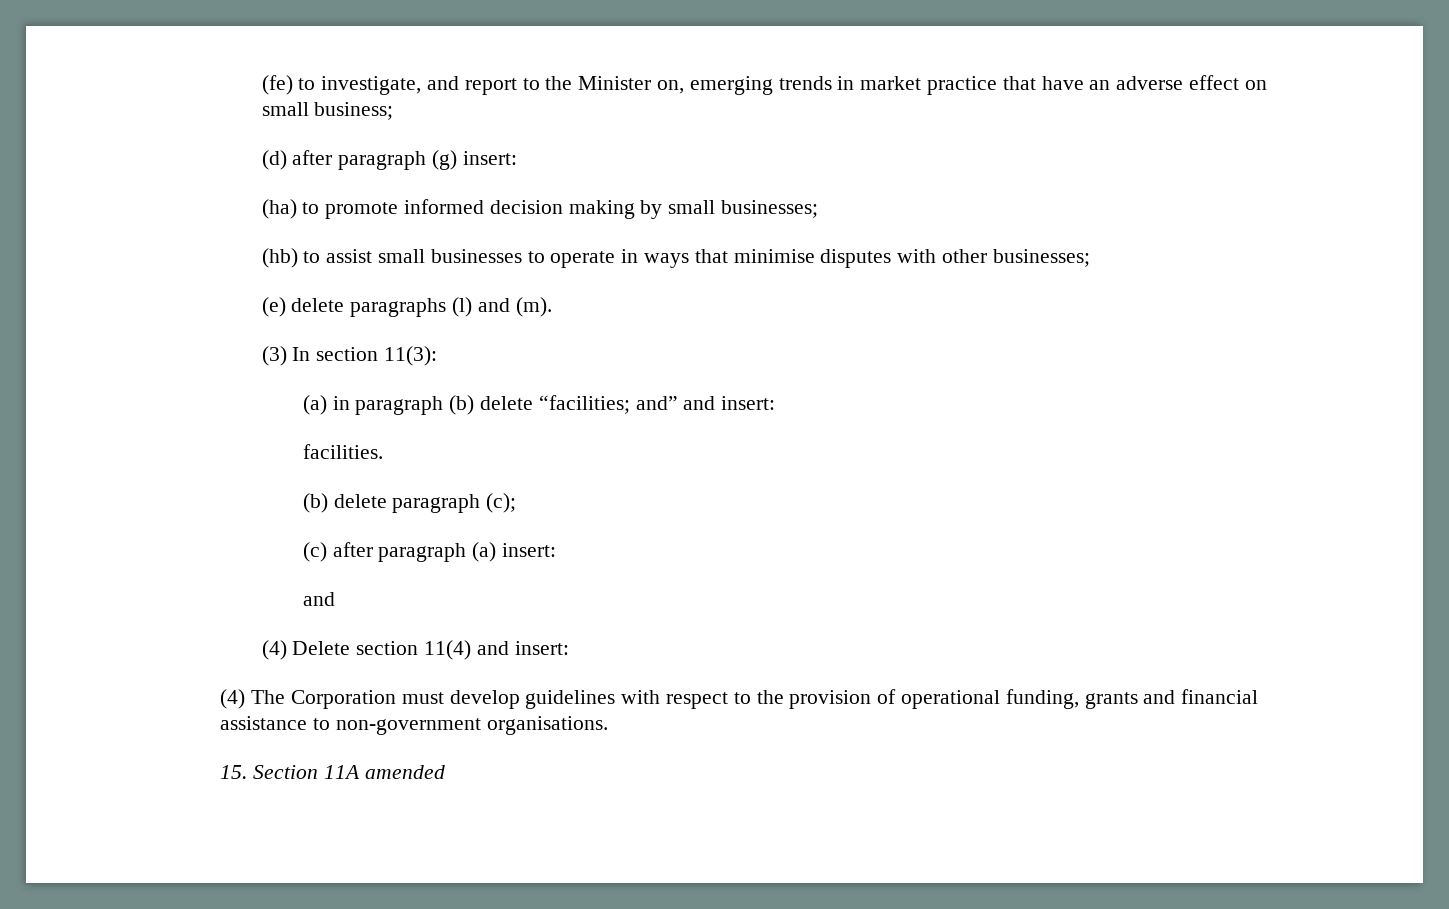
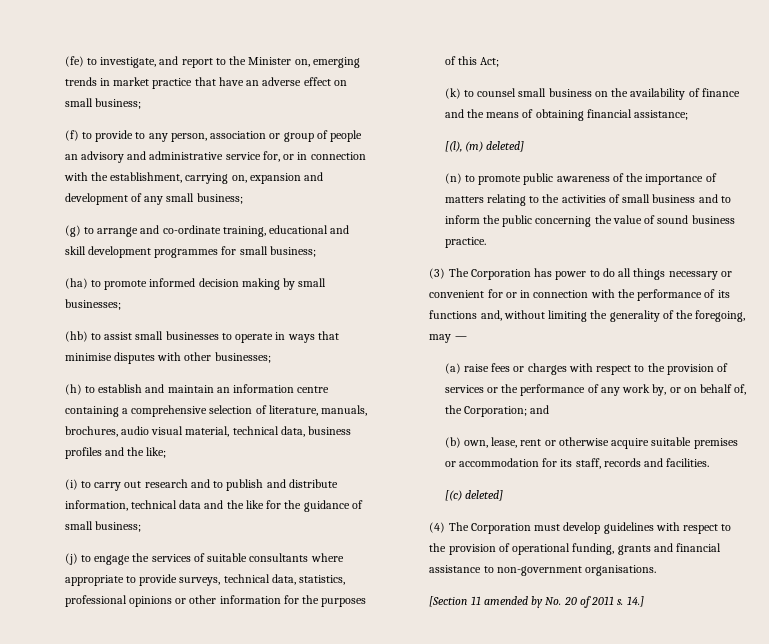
- (d) after paragraph (g) insert:
+ (f) to provide to any person, association or group of people an advisory and administrative service for, or in connection with the establishment, carrying on, expansion and development of any small business;
+ (g) to arrange and co-ordinate training, educational and skill development programmes for small business;
- (e) delete paragraphs (l) and (m).
- (3) In section 11(3):
- (a) in paragraph (b) delete “facilities; and” and insert:
- facilities.
- (b) delete paragraph (c);
- (c) after paragraph (a) insert:
- and
- (4) Delete section 11(4) and insert:
+ (h) to establish and maintain an information centre containing a comprehensive selection of literature, manuals, brochures, audio visual material, technical data, business profiles and the like;
+ (i) to carry out research and to publish and distribute information, technical data and the like for the guidance of small business;
+ (j) to engage the services of suitable consultants where appropriate to provide surveys, technical data, statistics, professional opinions or other information for the purposes of this Act;
+ (k) to counsel small business on the availability of finance and the means of obtaining financial assistance;
+ [(l), (m) deleted]
+ (n) to promote public awareness of the importance of matters relating to the activities of small business and to inform the public concerning the value of sound business practice.
+ (3) The Corporation has power to do all things necessary or convenient for or in connection with the performance of its functions and, without limiting the generality of the foregoing, may —
+ (a) raise fees or charges with respect to the provision of services or the performance of any work by, or on behalf of, the Corporation; and
+ (b) own, lease, rent or otherwise acquire suitable premises or accommodation for its staff, records and facilities.
+ [(c) deleted]
- 15. Section 11A amended
+ [Section 11 amended by No. 20 of 2011 s. 14.]

